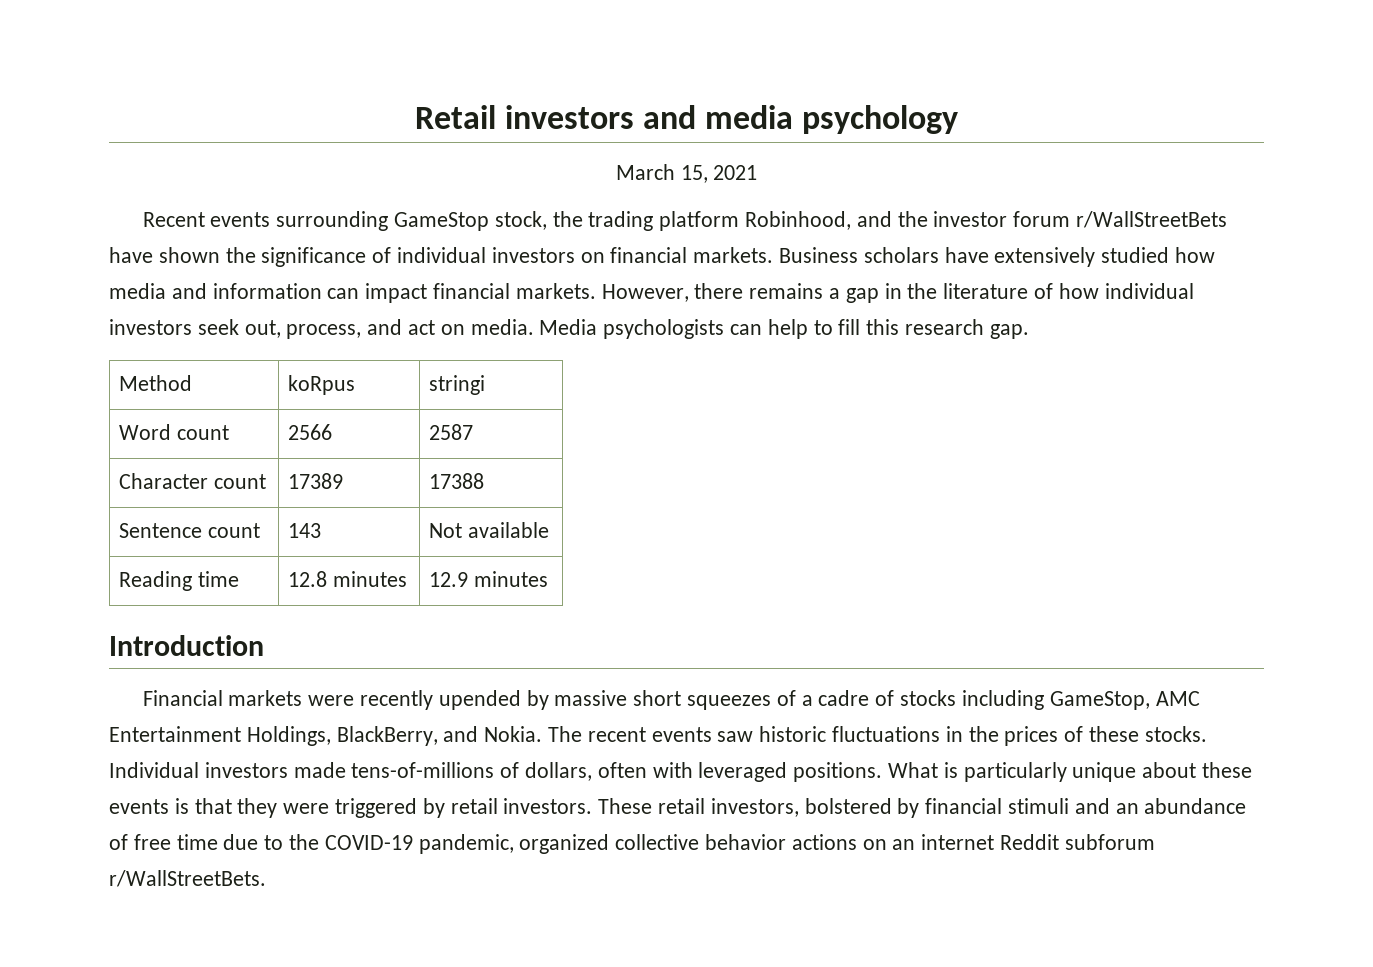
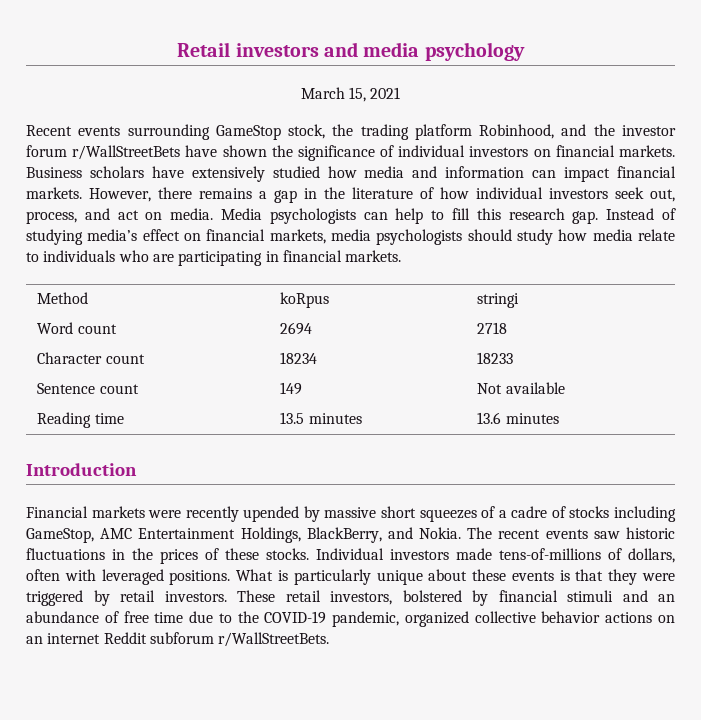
+ Instead of studying media’s effect on financial markets, media psychologists should study how media relate to individuals who are participating in financial markets.
- Word count | 2566 | 2587
+ Word count | 2694 | 2718
- Character count | 17389 | 17388
+ Character count | 18234 | 18233
- Sentence count | 143 | Not available
+ Sentence count | 149 | Not available
- Reading time | 12.8 minutes | 12.9 minutes
+ Reading time | 13.5 minutes | 13.6 minutes

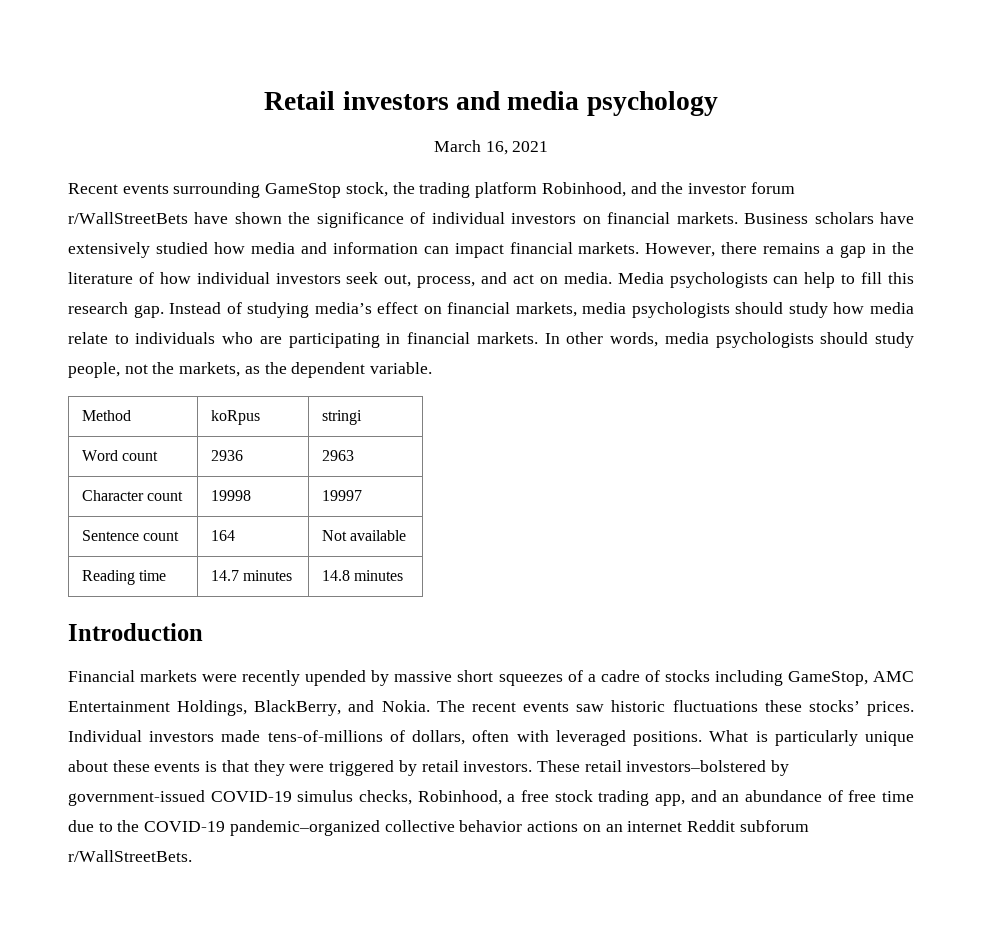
- March 15, 2021
+ March 16, 2021
+ In other words, media psychologists should study people, not the markets, as the dependent variable.
- Word count | 2694 | 2718
+ Word count | 2936 | 2963
- Character count | 18234 | 18233
+ Character count | 19998 | 19997
- Sentence count | 149 | Not available
+ Sentence count | 164 | Not available
- Reading time | 13.5 minutes | 13.6 minutes
+ Reading time | 14.7 minutes | 14.8 minutes
- The recent events saw historic fluctuations in the prices of these stocks.
+ The recent events saw historic fluctuations these stocks’ prices.
- These retail investors, bolstered by financial stimuli and an abundance of free time due to the COVID-19 pandemic, organized collective behavior actions on an internet Reddit subforum r/WallStreetBets.
+ These retail investors–bolstered by government-issued COVID-19 simulus checks, Robinhood, a free stock trading app, and an abundance of free time due to the COVID-19 pandemic–organized collective behavior actions on an internet Reddit subforum r/WallStreetBets.

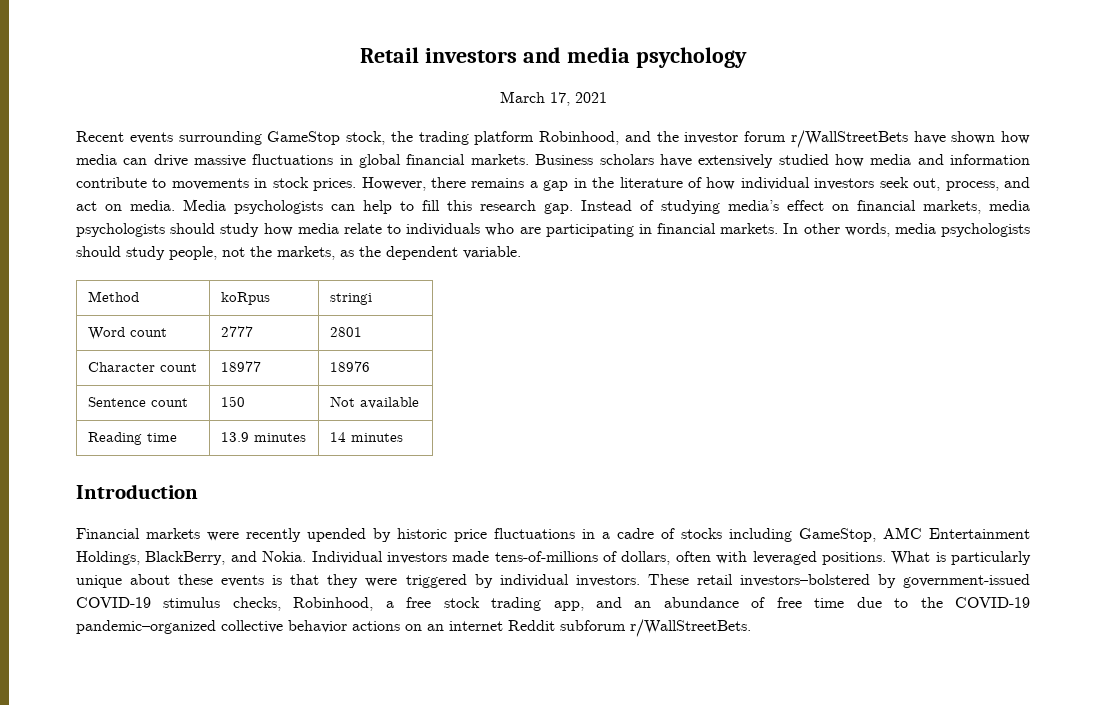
- March 16, 2021
+ March 17, 2021
- Recent events surrounding GameStop stock, the trading platform Robinhood, and the investor forum r/WallStreetBets have shown the significance of individual investors on financial markets.
+ Recent events surrounding GameStop stock, the trading platform Robinhood, and the investor forum r/WallStreetBets have shown how media can drive massive fluctuations in global financial markets.
- Business scholars have extensively studied how media and information can impact financial markets.
+ Business scholars have extensively studied how media and information contribute to movements in stock prices.
- Word count | 2936 | 2963
+ Word count | 2777 | 2801
- Character count | 19998 | 19997
+ Character count | 18977 | 18976
- Sentence count | 164 | Not available
+ Sentence count | 150 | Not available
- Reading time | 14.7 minutes | 14.8 minutes
+ Reading time | 13.9 minutes | 14 minutes
- Financial markets were recently upended by massive short squeezes of a cadre of stocks including GameStop, AMC Entertainment Holdings, BlackBerry, and Nokia.
+ Financial markets were recently upended by historic price fluctuations in a cadre of stocks including GameStop, AMC Entertainment Holdings, BlackBerry, and Nokia.
- The recent events saw historic fluctuations these stocks’ prices.
- What is particularly unique about these events is that they were triggered by retail investors.
+ What is particularly unique about these events is that they were triggered by individual investors.
- These retail investors–bolstered by government-issued COVID-19 simulus checks, Robinhood, a free stock trading app, and an abundance of free time due to the COVID-19 pandemic–organized collective behavior actions on an internet Reddit subforum r/WallStreetBets.
+ These retail investors–bolstered by government-issued COVID-19 stimulus checks, Robinhood, a free stock trading app, and an abundance of free time due to the COVID-19 pandemic–organized collective behavior actions on an internet Reddit subforum r/WallStreetBets.

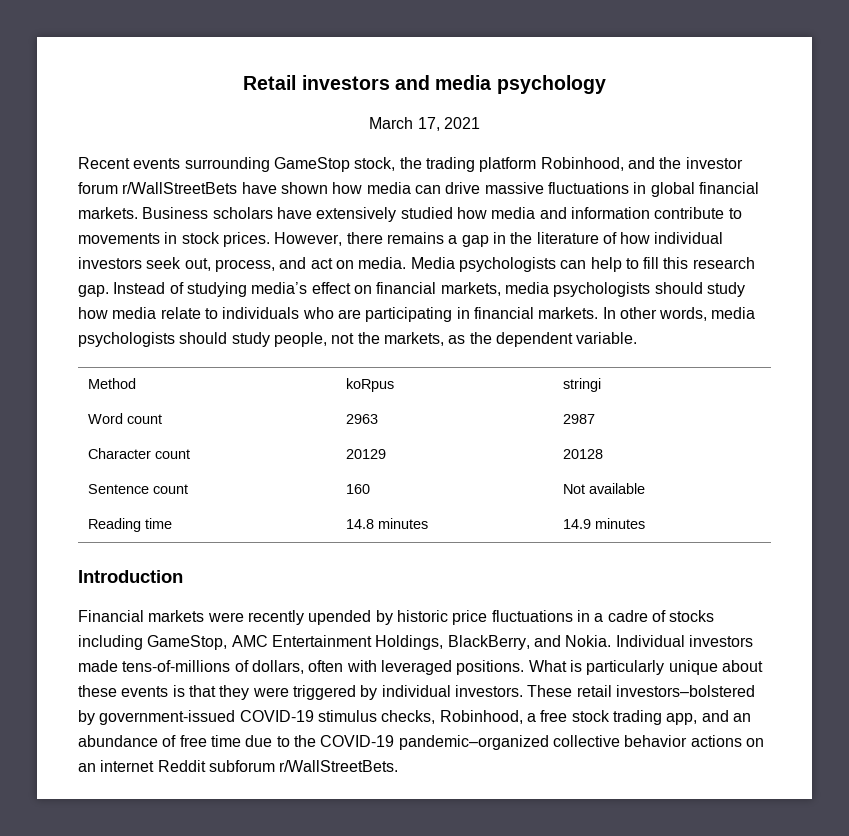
- Word count | 2777 | 2801
+ Word count | 2963 | 2987
- Character count | 18977 | 18976
+ Character count | 20129 | 20128
- Sentence count | 150 | Not available
+ Sentence count | 160 | Not available
- Reading time | 13.9 minutes | 14 minutes
+ Reading time | 14.8 minutes | 14.9 minutes

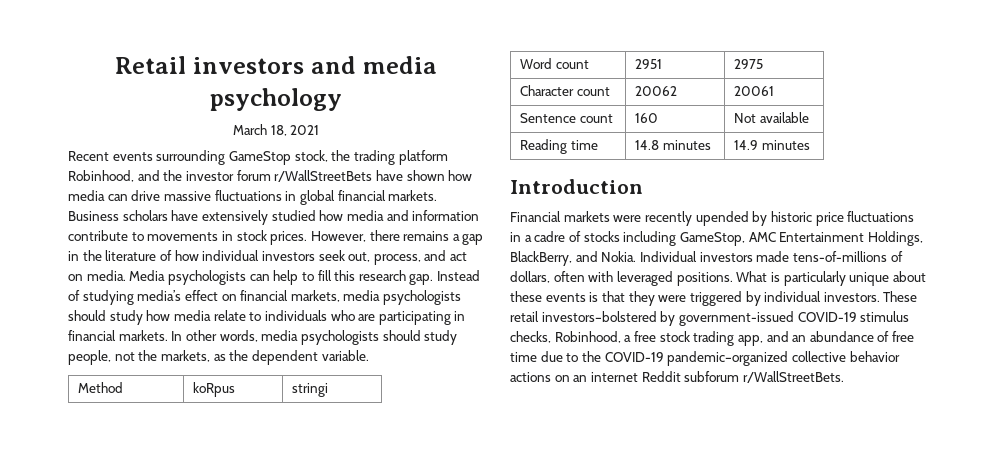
- March 17, 2021
+ March 18, 2021
- Word count | 2963 | 2987
+ Word count | 2951 | 2975
- Character count | 20129 | 20128
+ Character count | 20062 | 20061

